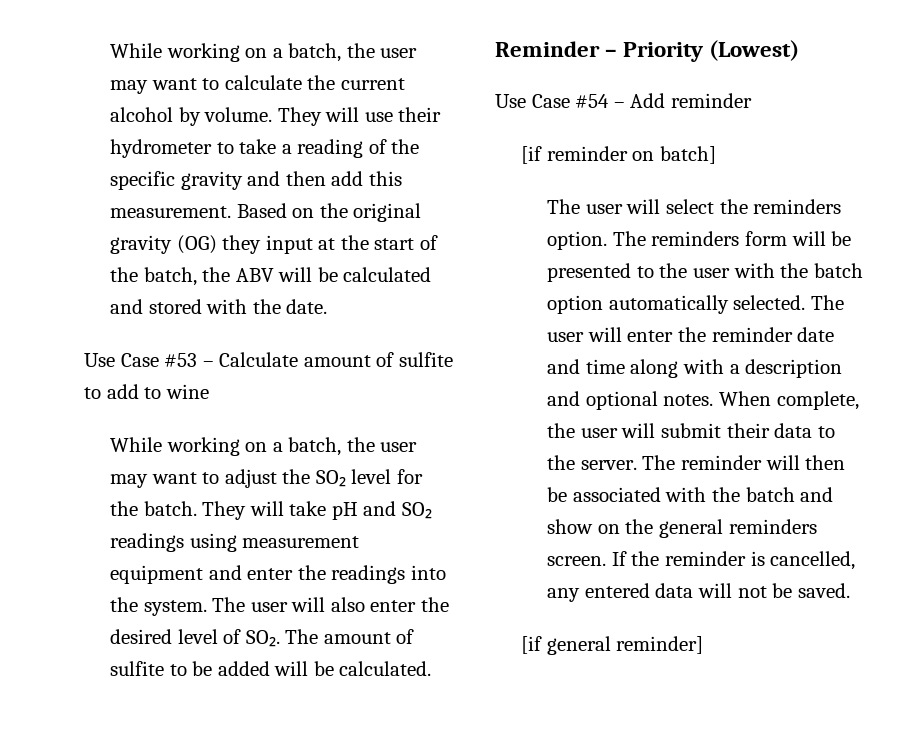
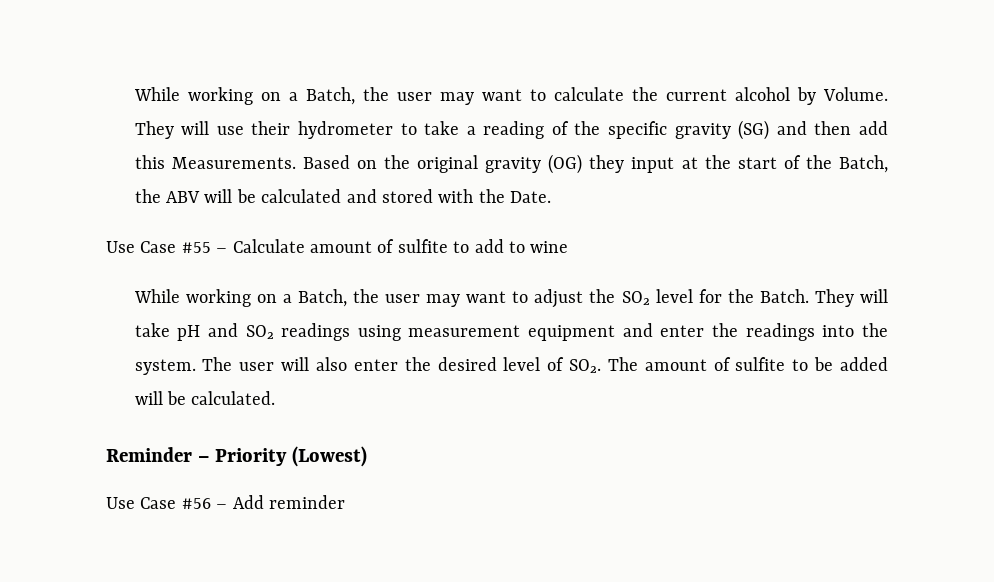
- While working on a batch, the user may want to calculate the current alcohol by volume.
+ While working on a Batch, the user may want to calculate the current alcohol by Volume.
- They will use their hydrometer to take a reading of the specific gravity and then add this measurement.
+ They will use their hydrometer to take a reading of the specific gravity (SG) and then add this Measurements.
- Based on the original gravity (OG) they input at the start of the batch, the ABV will be calculated and stored with the date.
- Use Case #53 – Calculate amount of sulfite to add to wine
+ Based on the original gravity (OG) they input at the start of the Batch, the ABV will be calculated and stored with the Date.
+ Use Case #55 – Calculate amount of sulfite to add to wine
- While working on a batch, the user may want to adjust the SO₂ level for the batch.
+ While working on a Batch, the user may want to adjust the SO₂ level for the Batch.
- Use Case #54 – Add reminder
+ Use Case #56 – Add reminder
- [if reminder on batch]
- The user will select the reminders option. The reminders form will be presented to the user with the batch option automatically selected. The user will enter the reminder date and time along with a description and optional notes. When complete, the user will submit their data to the server. The reminder will then be associated with the batch and show on the general reminders screen. If the reminder is cancelled, any entered data will not be saved.
- [if general reminder]

